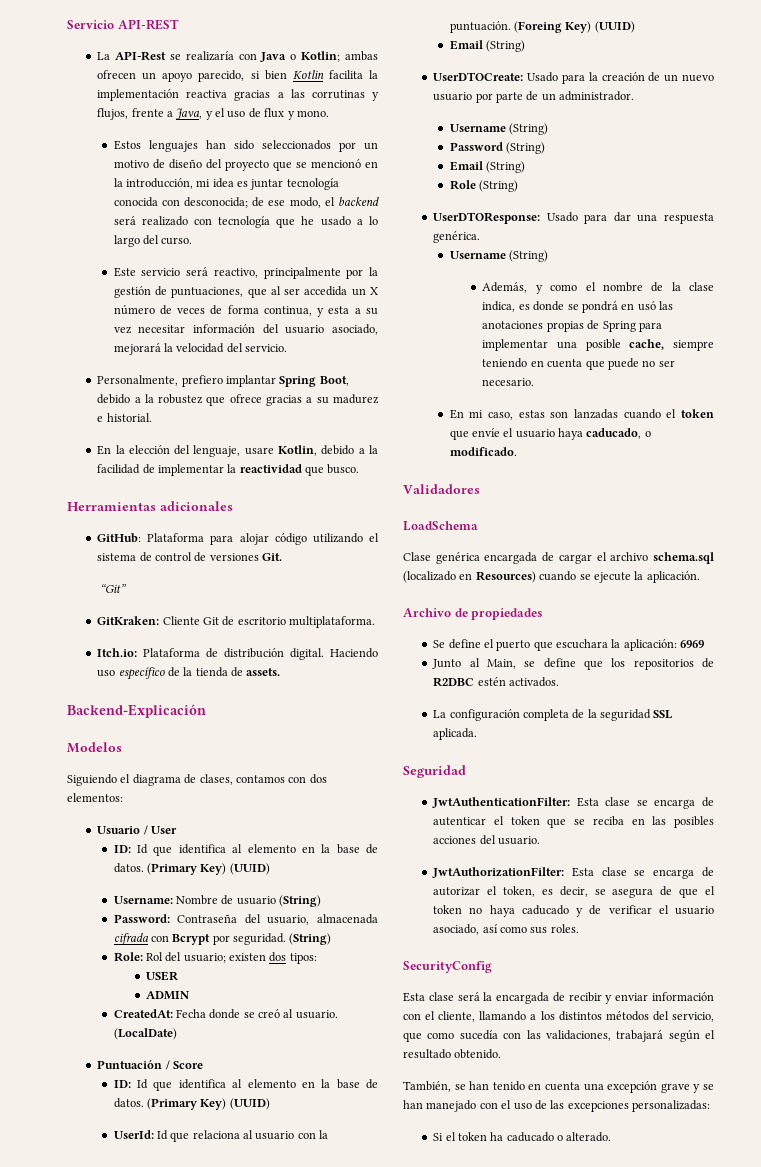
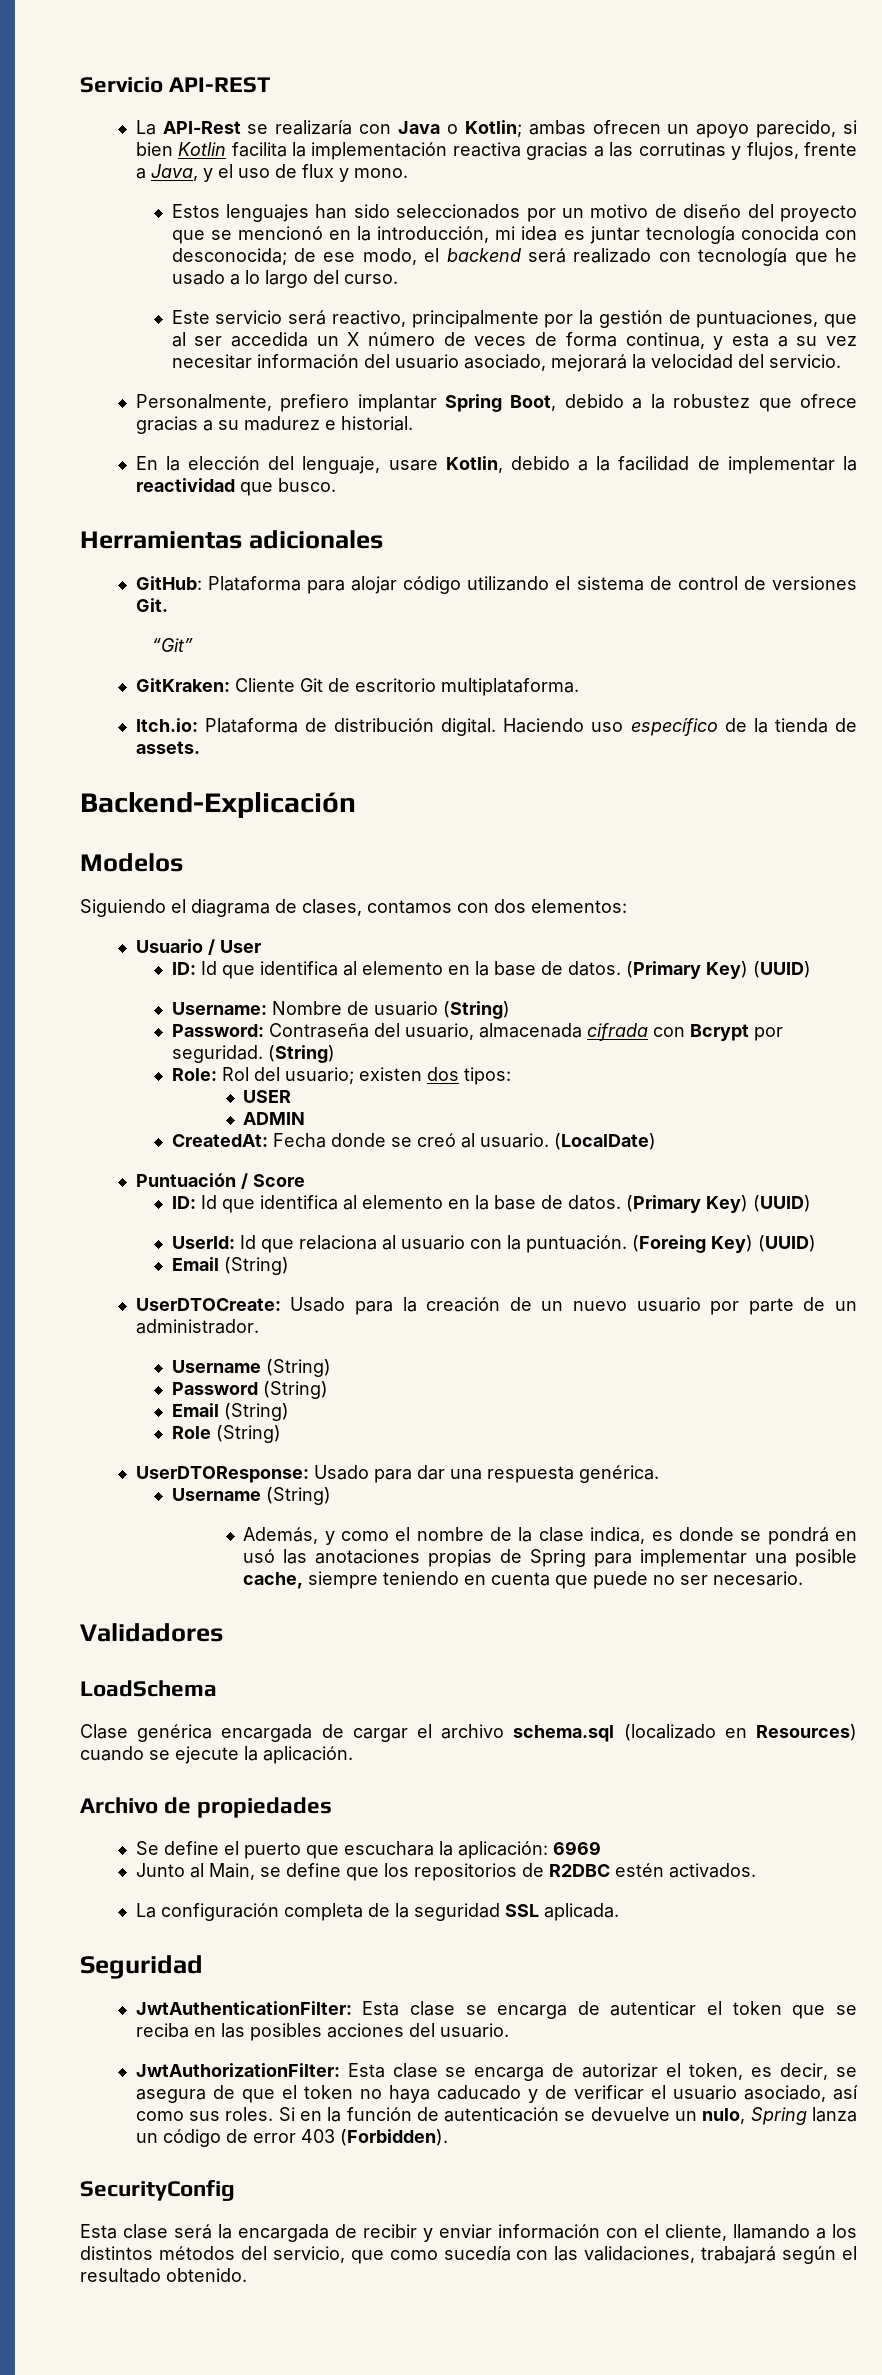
- En mi caso, estas son lanzadas cuando el token que envíe el usuario haya caducado, o modificado.
+ Si en la función de autenticación se devuelve un nulo, Spring lanza un código de error 403 (Forbidden).
- También, se han tenido en cuenta una excepción grave y se han manejado con el uso de las excepciones personalizadas:
- Si el token ha caducado o alterado.

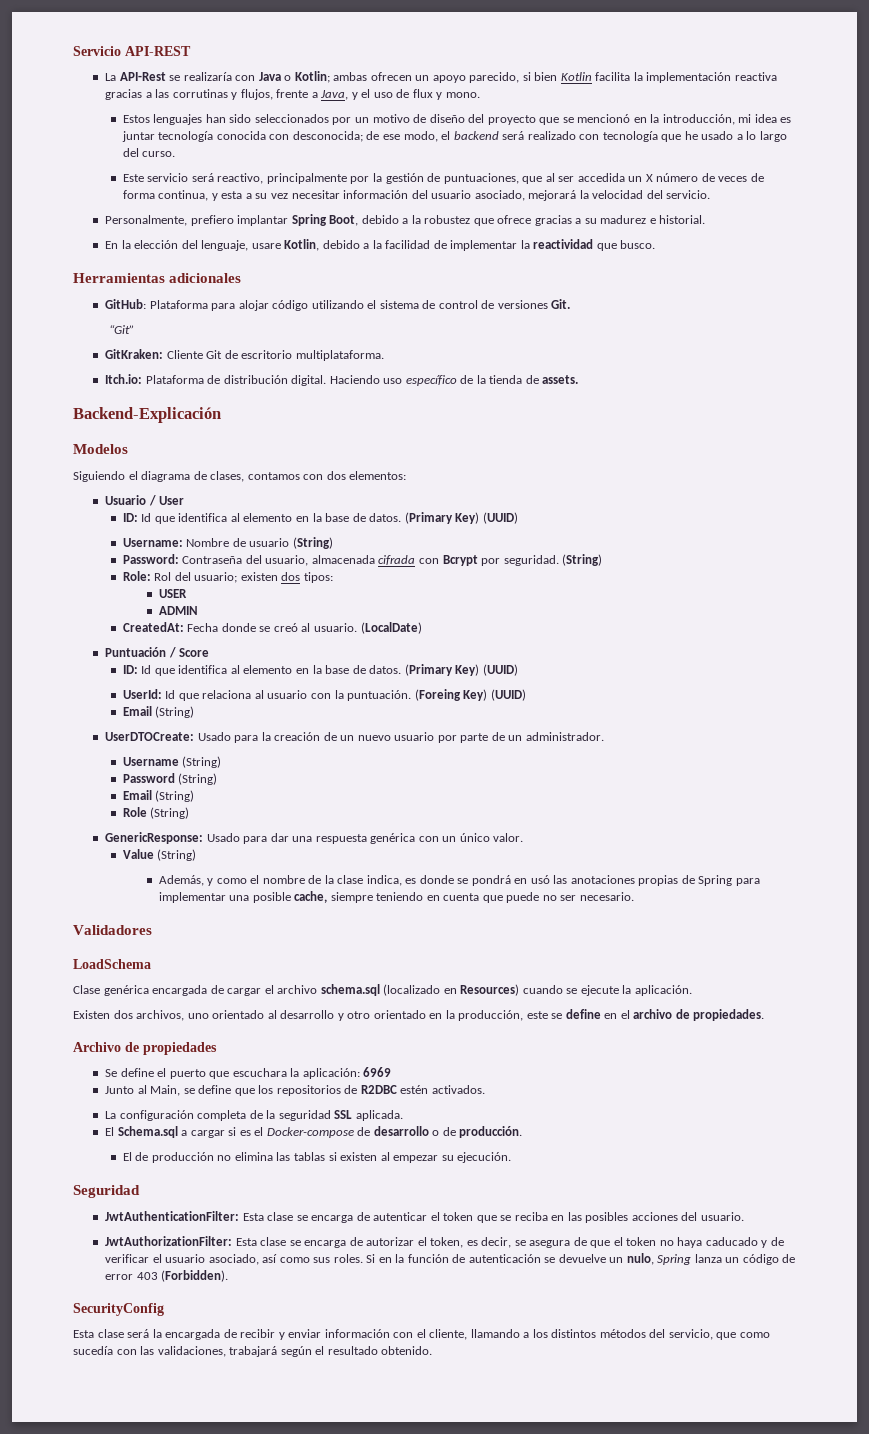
- UserDTOResponse: Usado para dar una respuesta genérica.
- Username (String)
+ GenericResponse: Usado para dar una respuesta genérica con un único valor.
+ Value (String)
+ Existen dos archivos, uno orientado al desarrollo y otro orientado en la producción, este se define en el archivo de propiedades.
+ El Schema.sql a cargar si es el Docker-compose de desarrollo o de producción.
+ El de producción no elimina las tablas si existen al empezar su ejecución.

